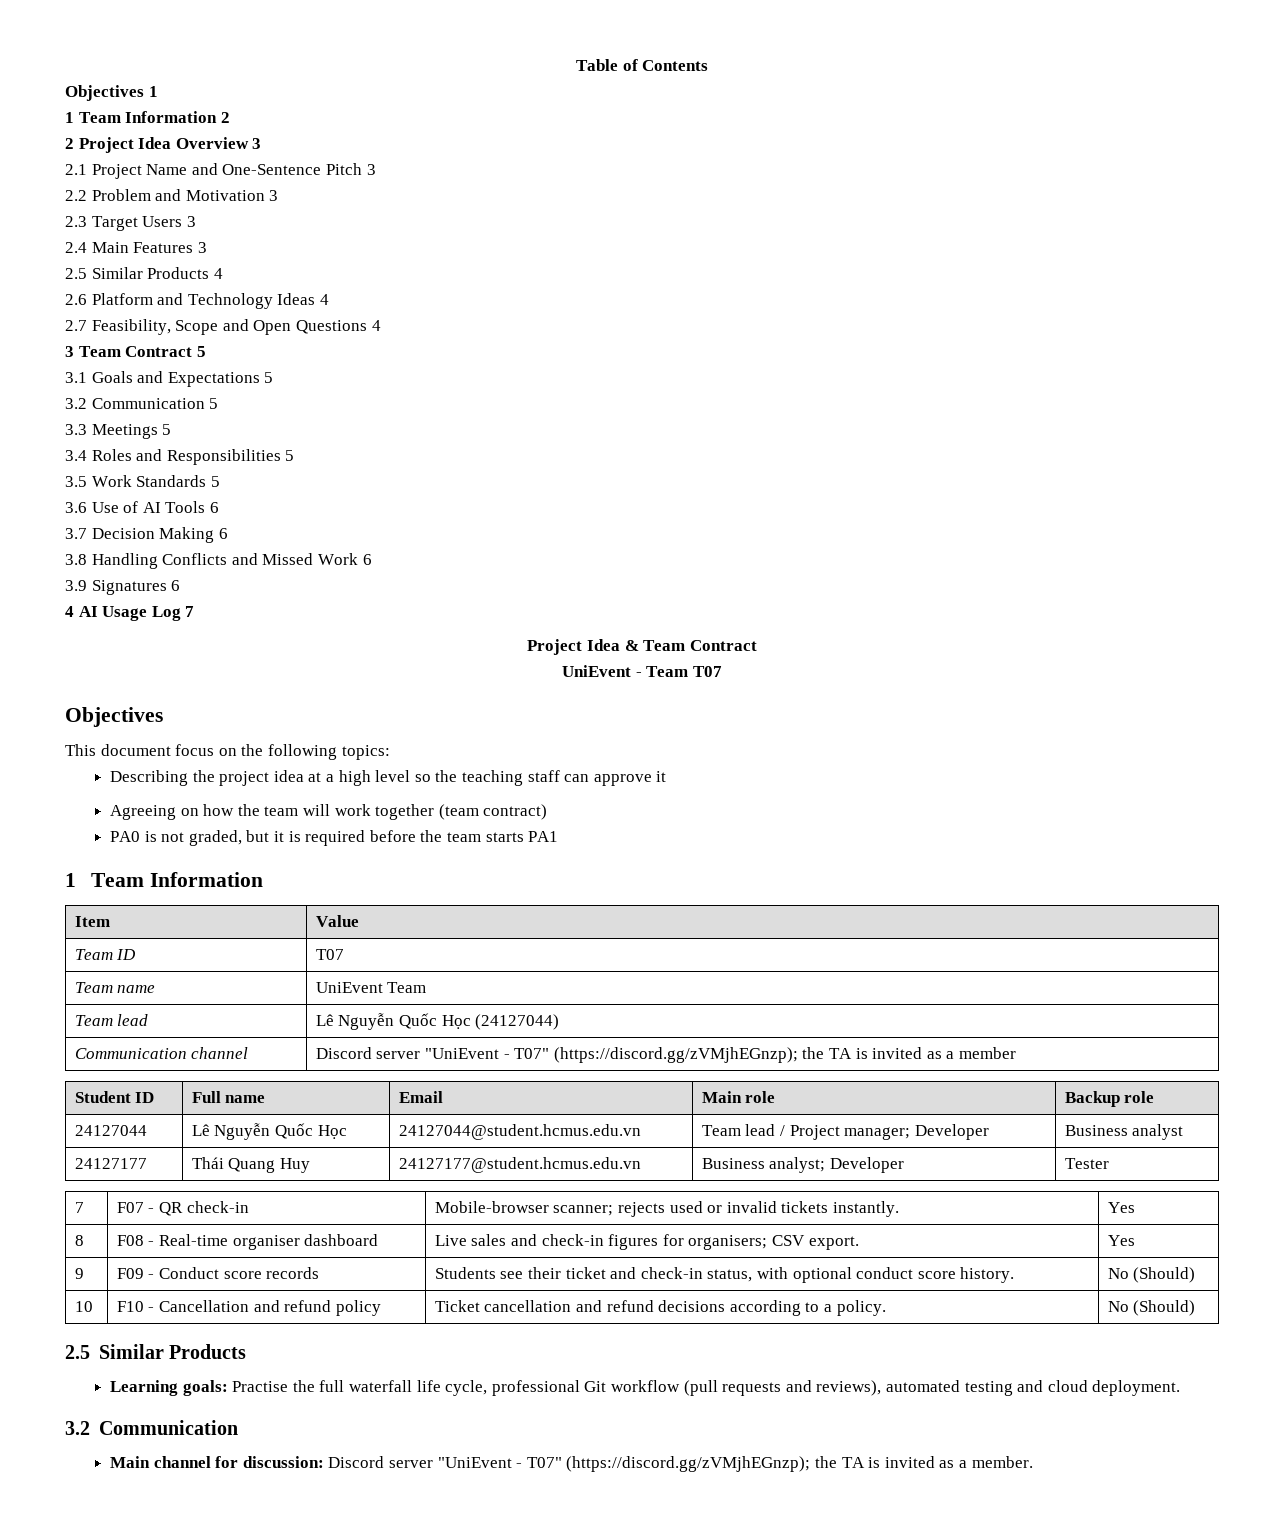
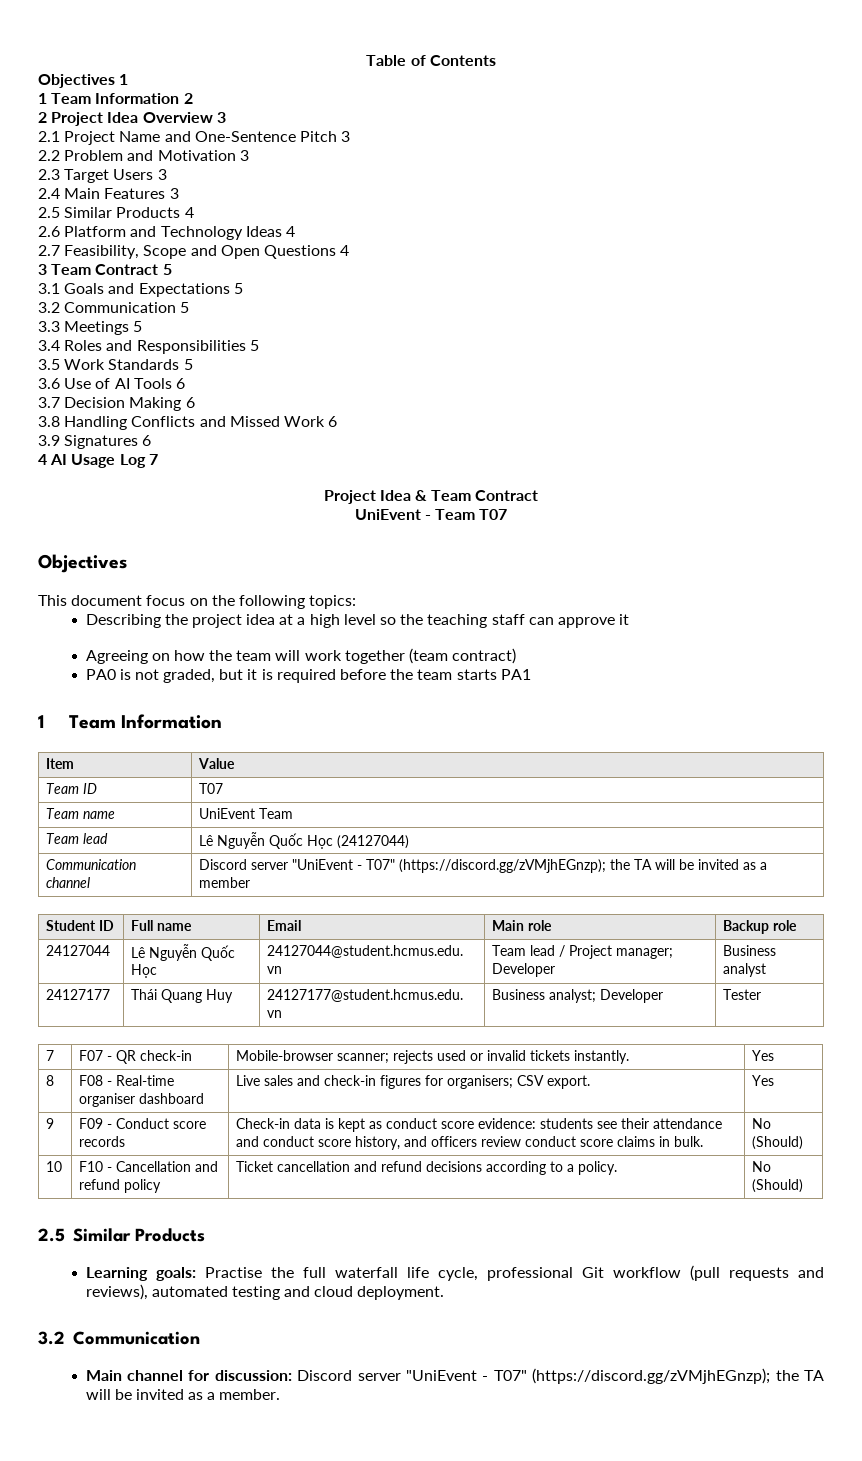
- Communication channel | Discord server "UniEvent - T07" (https://discord.gg/zVMjhEGnzp); the TA is invited as a member
+ Communication channel | Discord server "UniEvent - T07" (https://discord.gg/zVMjhEGnzp); the TA will be invited as a member
- 9 | F09 - Conduct score records | Students see their ticket and check-in status, with optional conduct score history. | No (Should)
+ 9 | F09 - Conduct score records | Check-in data is kept as conduct score evidence: students see their attendance and conduct score history, and officers review conduct score claims in bulk. | No (Should)
- Main channel for discussion: Discord server "UniEvent - T07" (https://discord.gg/zVMjhEGnzp); the TA is invited as a member.
+ Main channel for discussion: Discord server "UniEvent - T07" (https://discord.gg/zVMjhEGnzp); the TA will be invited as a member.

